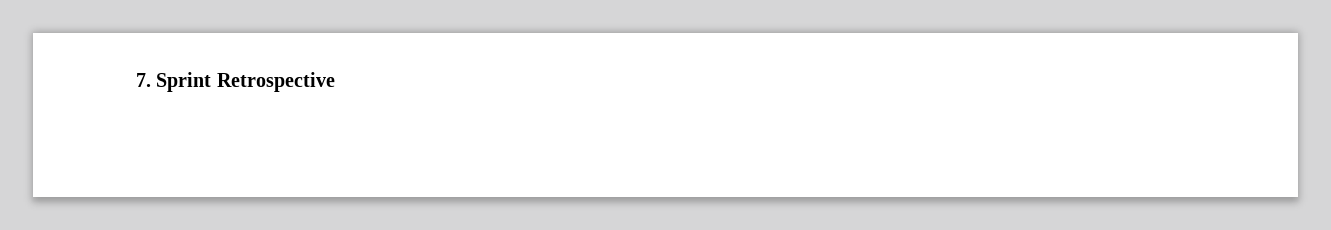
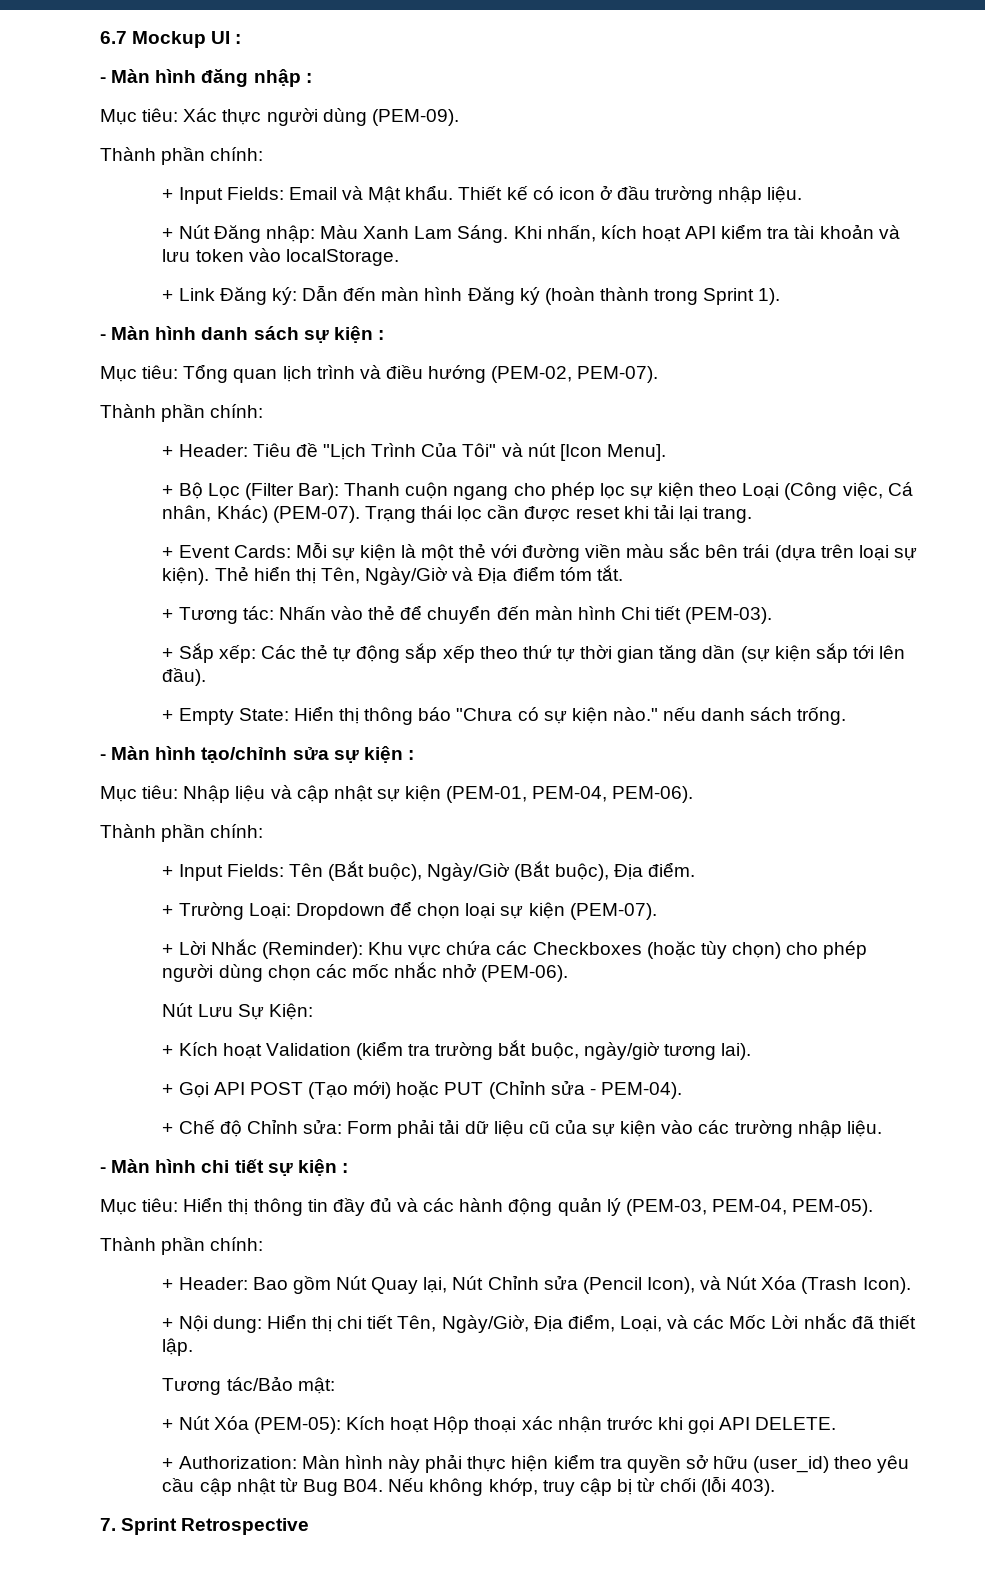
+ 6.7 Mockup UI :
+ - Màn hình đăng nhập :
+ Mục tiêu: Xác thực người dùng (PEM-09).
+ Thành phần chính:
+ + Input Fields: Email và Mật khẩu. Thiết kế có icon ở đầu trường nhập liệu.
+ + Nút Đăng nhập: Màu Xanh Lam Sáng. Khi nhấn, kích hoạt API kiểm tra tài khoản và lưu token vào localStorage.
+ + Link Đăng ký: Dẫn đến màn hình Đăng ký (hoàn thành trong Sprint 1).
+ - Màn hình danh sách sự kiện :
+ Mục tiêu: Tổng quan lịch trình và điều hướng (PEM-02, PEM-07).
+ Thành phần chính:
+ + Header: Tiêu đề "Lịch Trình Của Tôi" và nút [Icon Menu].
+ + Bộ Lọc (Filter Bar): Thanh cuộn ngang cho phép lọc sự kiện theo Loại (Công việc, Cá nhân, Khác) (PEM-07). Trạng thái lọc cần được reset khi tải lại trang.
+ + Event Cards: Mỗi sự kiện là một thẻ với đường viền màu sắc bên trái (dựa trên loại sự kiện). Thẻ hiển thị Tên, Ngày/Giờ và Địa điểm tóm tắt.
+ + Tương tác: Nhấn vào thẻ để chuyển đến màn hình Chi tiết (PEM-03).
+ + Sắp xếp: Các thẻ tự động sắp xếp theo thứ tự thời gian tăng dần (sự kiện sắp tới lên đầu).
+ + Empty State: Hiển thị thông báo "Chưa có sự kiện nào." nếu danh sách trống.
+ - Màn hình tạo/chỉnh sửa sự kiện :
+ Mục tiêu: Nhập liệu và cập nhật sự kiện (PEM-01, PEM-04, PEM-06).
+ Thành phần chính:
+ + Input Fields: Tên (Bắt buộc), Ngày/Giờ (Bắt buộc), Địa điểm.
+ + Trường Loại: Dropdown để chọn loại sự kiện (PEM-07).
+ + Lời Nhắc (Reminder): Khu vực chứa các Checkboxes (hoặc tùy chọn) cho phép người dùng chọn các mốc nhắc nhở (PEM-06).
+ Nút Lưu Sự Kiện:
+ + Kích hoạt Validation (kiểm tra trường bắt buộc, ngày/giờ tương lai).
+ + Gọi API POST (Tạo mới) hoặc PUT (Chỉnh sửa - PEM-04).
+ + Chế độ Chỉnh sửa: Form phải tải dữ liệu cũ của sự kiện vào các trường nhập liệu.
+ - Màn hình chi tiết sự kiện :
+ Mục tiêu: Hiển thị thông tin đầy đủ và các hành động quản lý (PEM-03, PEM-04, PEM-05).
+ Thành phần chính:
+ + Header: Bao gồm Nút Quay lại, Nút Chỉnh sửa (Pencil Icon), và Nút Xóa (Trash Icon).
+ + Nội dung: Hiển thị chi tiết Tên, Ngày/Giờ, Địa điểm, Loại, và các Mốc Lời nhắc đã thiết lập.
+ Tương tác/Bảo mật:
+ + Nút Xóa (PEM-05): Kích hoạt Hộp thoại xác nhận trước khi gọi API DELETE.
+ + Authorization: Màn hình này phải thực hiện kiểm tra quyền sở hữu (user_id) theo yêu cầu cập nhật từ Bug B04. Nếu không khớp, truy cập bị từ chối (lỗi 403).

